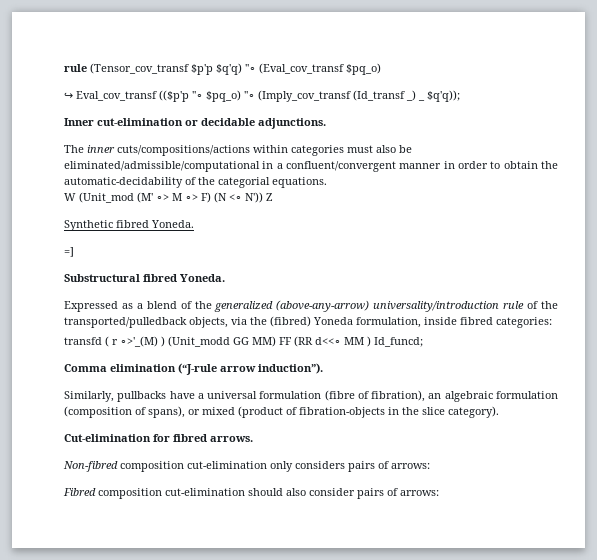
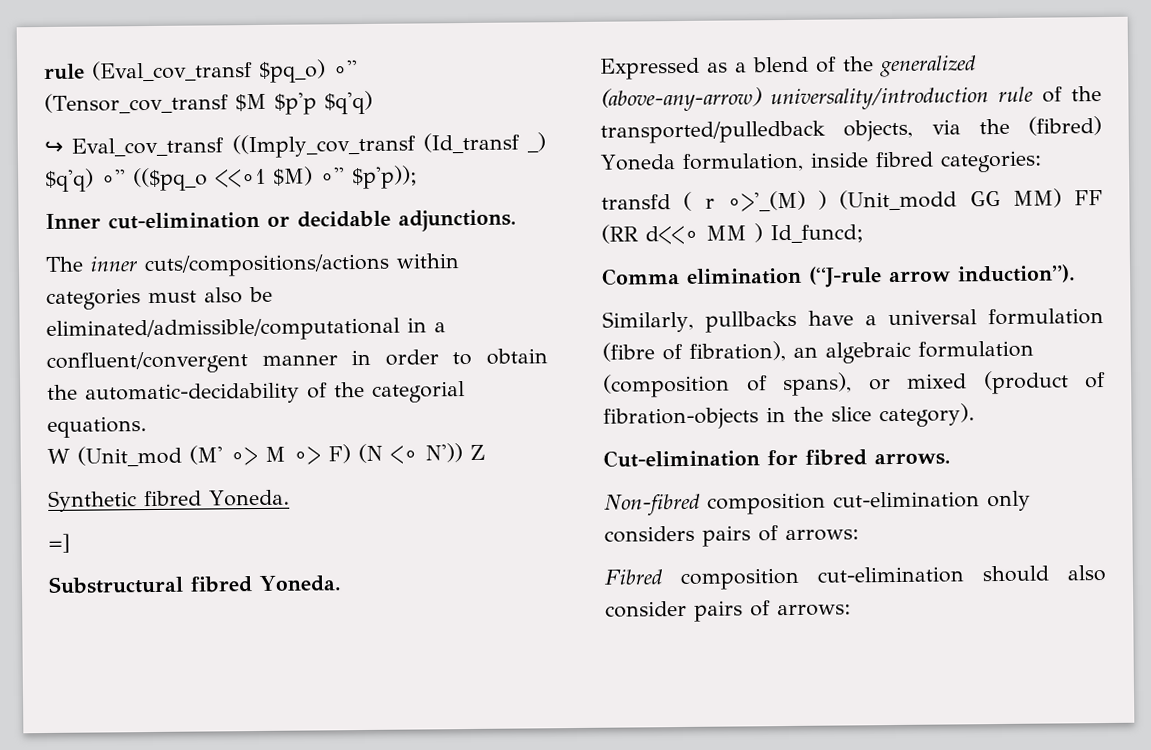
- rule (Tensor_cov_transf $p'p $q'q) ''∘ (Eval_cov_transf $pq_o)
+ rule (Eval_cov_transf $pq_o) ∘'' (Tensor_cov_transf $M $p'p $q'q)
- ↪ Eval_cov_transf (($p'p ''∘ $pq_o) ''∘ (Imply_cov_transf (Id_transf _) _ $q'q));
+ ↪ Eval_cov_transf ((Imply_cov_transf (Id_transf _) $q'q) ∘'' (($pq_o <<∘1 $M) ∘'' $p'p));

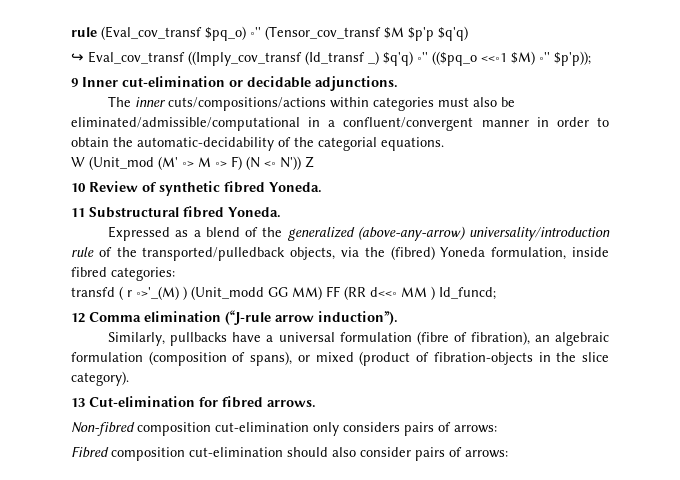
- Inner cut-elimination or decidable adjunctions.
+ 9 Inner cut-elimination or decidable adjunctions.
- Synthetic fibred Yoneda.
- =]
- Substructural fibred Yoneda.
+ 10 Review of synthetic fibred Yoneda.
+ 11 Substructural fibred Yoneda.
- Comma elimination (“J-rule arrow induction”).
+ 12 Comma elimination (“J-rule arrow induction”).
- Cut-elimination for fibred arrows.
+ 13 Cut-elimination for fibred arrows.

